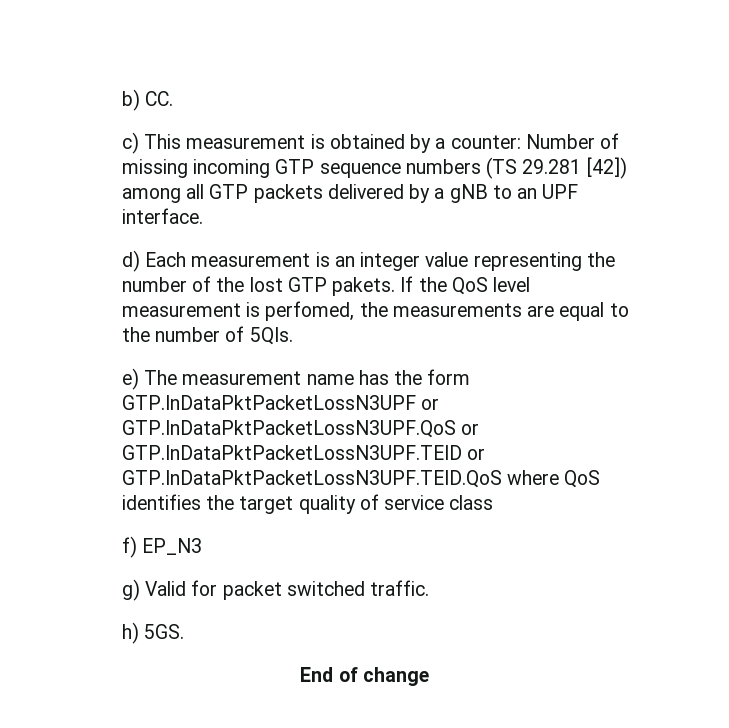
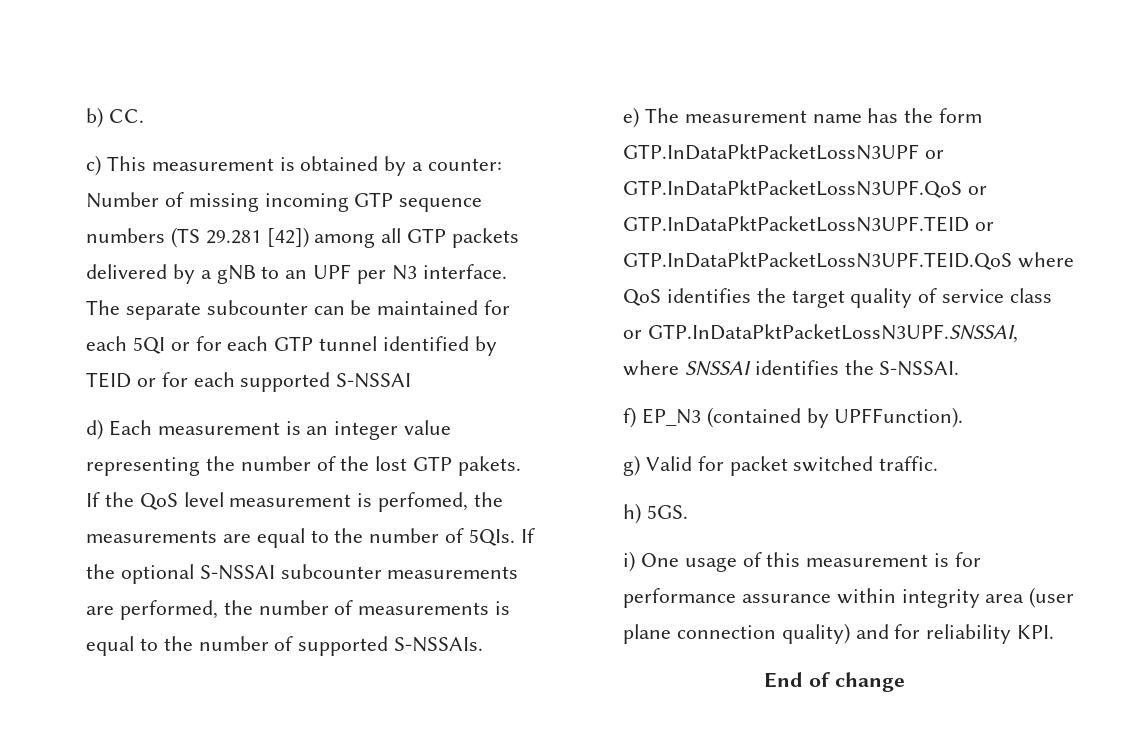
- c) This measurement is obtained by a counter: Number of missing incoming GTP sequence numbers (TS 29.281 [42]) among all GTP packets delivered by a gNB to an UPF interface.
+ c) This measurement is obtained by a counter: Number of missing incoming GTP sequence numbers (TS 29.281 [42]) among all GTP packets delivered by a gNB to an UPF per N3 interface. The separate subcounter can be maintained for each 5QI or for each GTP tunnel identified by TEID or for each supported S-NSSAI
+ If the optional S-NSSAI subcounter measurements are performed, the number of measurements is equal to the number of supported S-NSSAIs.
- e) The measurement name has the form GTP.InDataPktPacketLossN3UPF or GTP.InDataPktPacketLossN3UPF.QoS or GTP.InDataPktPacketLossN3UPF.TEID or GTP.InDataPktPacketLossN3UPF.TEID.QoS where QoS identifies the target quality of service class
+ e) The measurement name has the form GTP.InDataPktPacketLossN3UPF or GTP.InDataPktPacketLossN3UPF.QoS or GTP.InDataPktPacketLossN3UPF.TEID or GTP.InDataPktPacketLossN3UPF.TEID.QoS where QoS identifies the target quality of service class or GTP.InDataPktPacketLossN3UPF.SNSSAI, where SNSSAI identifies the S-NSSAI.
- f) EP_N3
+ f) EP_N3 (contained by UPFFunction).
+ i) One usage of this measurement is for performance assurance within integrity area (user plane connection quality) and for reliability KPI.

